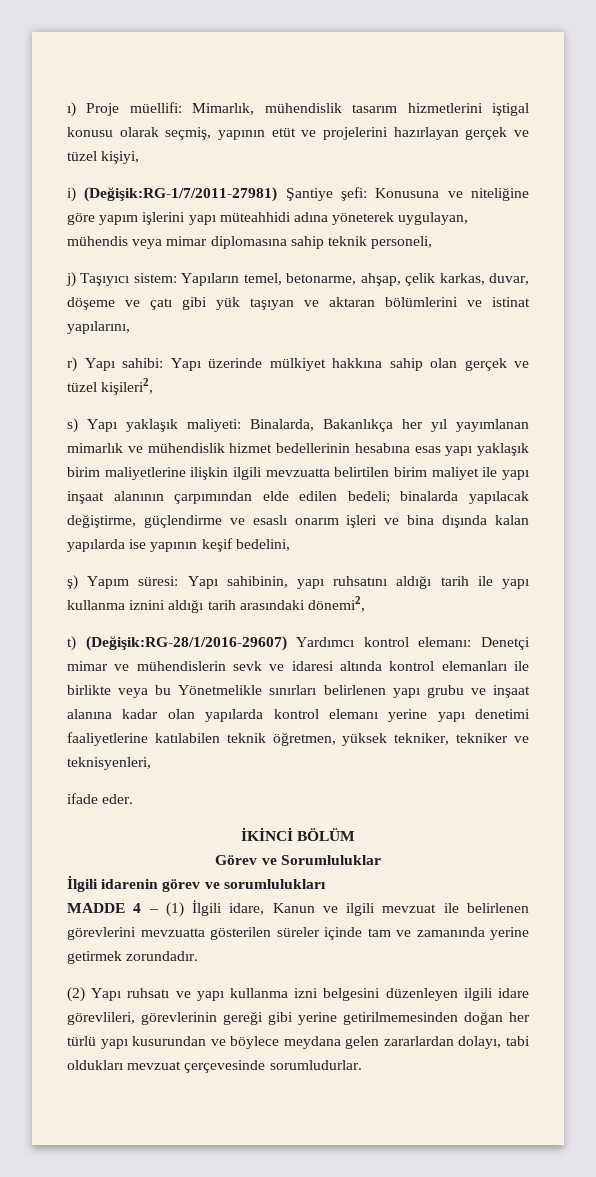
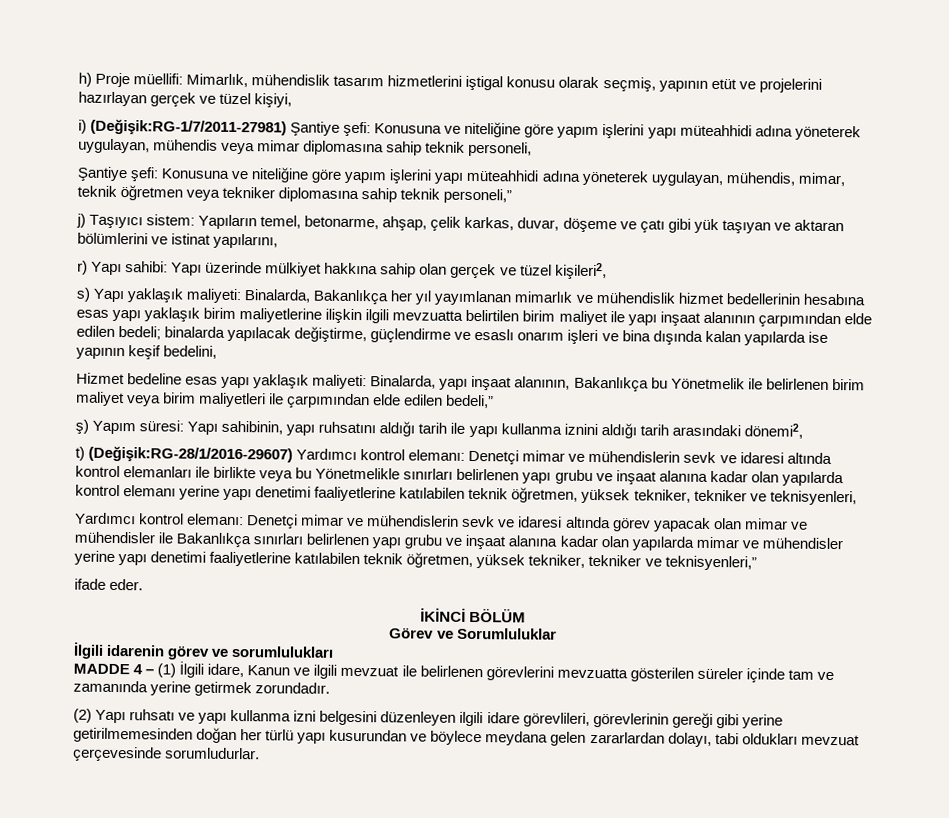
- ı) Proje müellifi: Mimarlık, mühendislik tasarım hizmetlerini iştigal konusu olarak seçmiş, yapının etüt ve projelerini hazırlayan gerçek ve tüzel kişiyi,
+ h) Proje müellifi: Mimarlık, mühendislik tasarım hizmetlerini iştigal konusu olarak seçmiş, yapının etüt ve projelerini hazırlayan gerçek ve tüzel kişiyi,
+ Şantiye şefi: Konusuna ve niteliğine göre yapım işlerini yapı müteahhidi adına yöneterek uygulayan, mühendis, mimar, teknik öğretmen veya tekniker diplomasına sahip teknik personeli,”
+ Hizmet bedeline esas yapı yaklaşık maliyeti: Binalarda, yapı inşaat alanının, Bakanlıkça bu Yönetmelik ile belirlenen birim maliyet veya birim maliyetleri ile çarpımından elde edilen bedeli,”
+ Yardımcı kontrol elemanı: Denetçi mimar ve mühendislerin sevk ve idaresi altında görev yapacak olan mimar ve mühendisler ile Bakanlıkça sınırları belirlenen yapı grubu ve inşaat alanına kadar olan yapılarda mimar ve mühendisler yerine yapı denetimi faaliyetlerine katılabilen teknik öğretmen, yüksek tekniker, tekniker ve teknisyenleri,”

